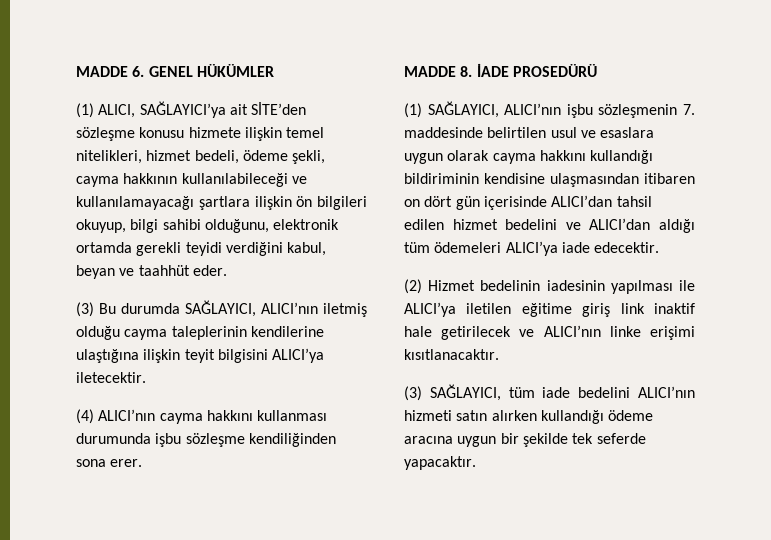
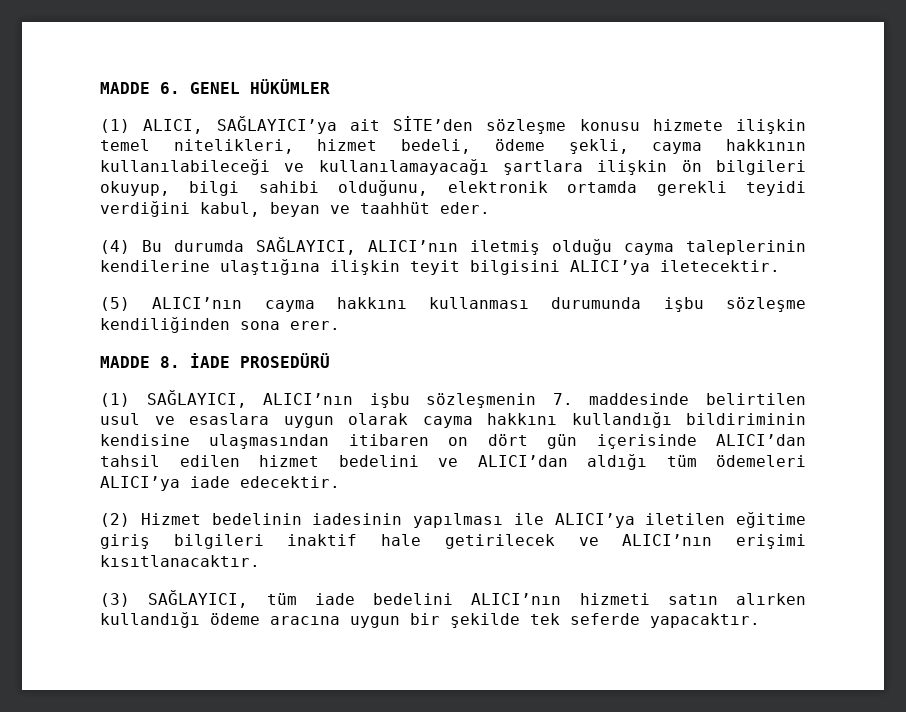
- (3) Bu durumda SAĞLAYICI, ALICI’nın iletmiş olduğu cayma taleplerinin kendilerine ulaştığına ilişkin teyit bilgisini ALICI’ya iletecektir.
+ (4) Bu durumda SAĞLAYICI, ALICI’nın iletmiş olduğu cayma taleplerinin kendilerine ulaştığına ilişkin teyit bilgisini ALICI’ya iletecektir.
- (4) ALICI’nın cayma hakkını kullanması durumunda işbu sözleşme kendiliğinden sona erer.
+ (5) ALICI’nın cayma hakkını kullanması durumunda işbu sözleşme kendiliğinden sona erer.
- (2) Hizmet bedelinin iadesinin yapılması ile ALICI’ya iletilen eğitime giriş link inaktif hale getirilecek ve ALICI’nın linke erişimi kısıtlanacaktır.
+ (2) Hizmet bedelinin iadesinin yapılması ile ALICI’ya iletilen eğitime giriş bilgileri inaktif hale getirilecek ve ALICI’nın erişimi kısıtlanacaktır.

